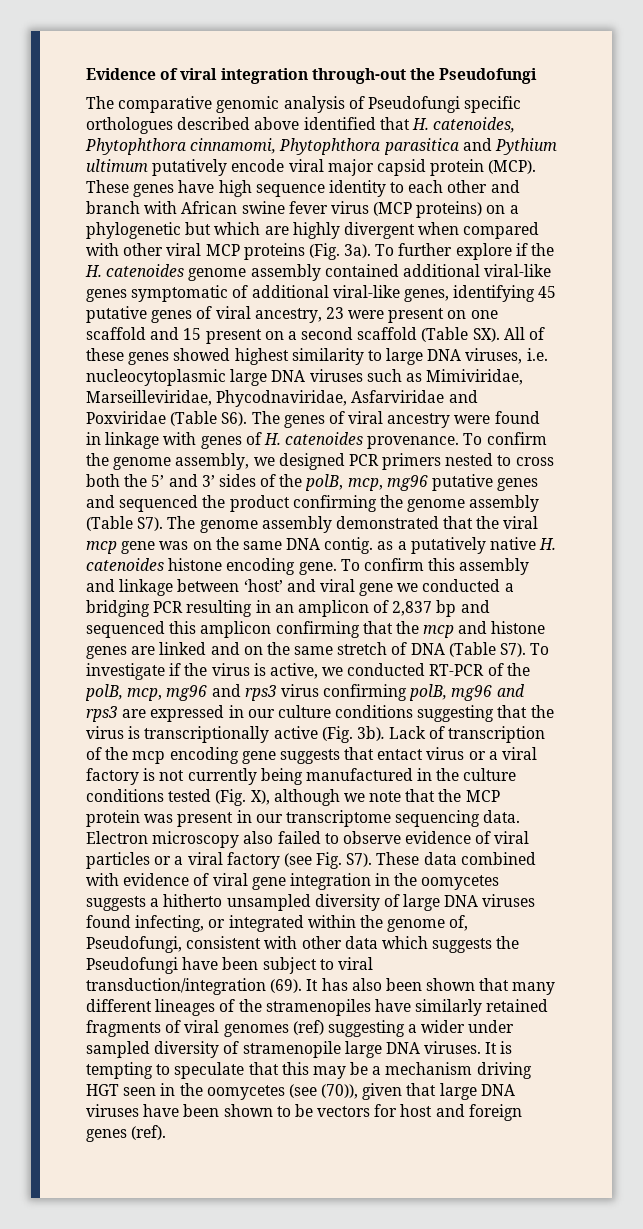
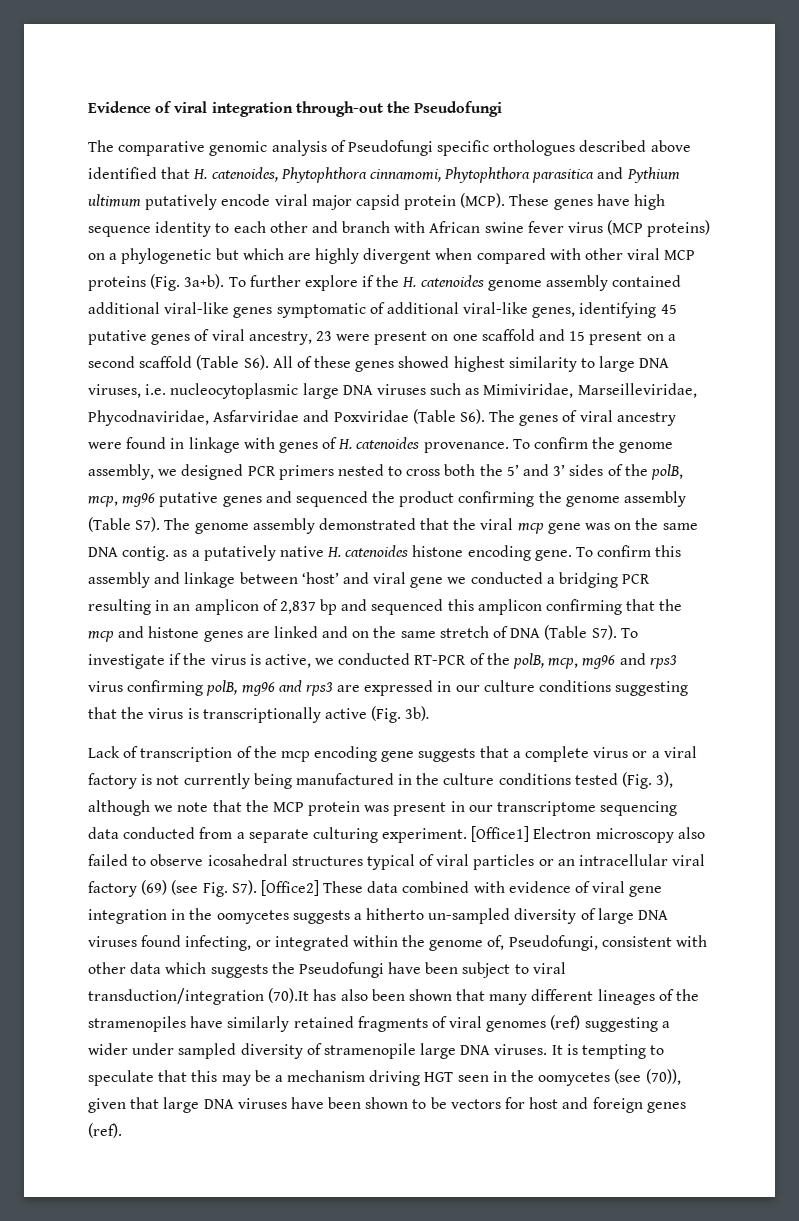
- These genes have high sequence identity to each other and branch with African swine fever virus (MCP proteins) on a phylogenetic but which are highly divergent when compared with other viral MCP proteins (Fig. 3a).
+ These genes have high sequence identity to each other and branch with African swine fever virus (MCP proteins) on a phylogenetic but which are highly divergent when compared with other viral MCP proteins (Fig. 3a+b).
- To further explore if the H. catenoides genome assembly contained additional viral-like genes symptomatic of additional viral-like genes, identifying 45 putative genes of viral ancestry, 23 were present on one scaffold and 15 present on a second scaffold (Table SX). All of these genes showed highest similarity to large DNA viruses, i.e. nucleocytoplasmic large DNA viruses such as Mimiviridae, Marseilleviridae, Phycodnaviridae, Asfarviridae and Poxviridae (Table S6). The genes of viral ancestry were found in linkage with genes of H. catenoides provenance.
+ To further explore if the H. catenoides genome assembly contained additional viral-like genes symptomatic of additional viral-like genes, identifying 45 putative genes of viral ancestry, 23 were present on one scaffold and 15 present on a second scaffold (Table S6). All of these genes showed highest similarity to large DNA viruses, i.e. nucleocytoplasmic large DNA viruses such as Mimiviridae, Marseilleviridae, Phycodnaviridae, Asfarviridae and Poxviridae (Table S6). The genes of viral ancestry were found in linkage with genes of H. catenoides provenance.
- To confirm this assembly and linkage between ‘host’ and viral gene we conducted a bridging PCR resulting in an amplicon of 2,837 bp and sequenced this amplicon confirming that the mcp and histone genes are linked and on the same stretch of DNA (Table S7). To investigate if the virus is active, we conducted RT-PCR of the polB, mcp, mg96 and rps3 virus confirming polB, mg96 and rps3 are expressed in our culture conditions suggesting that the virus is transcriptionally active (Fig. 3b). Lack of transcription of the mcp encoding gene suggests that entact virus or a viral factory is not currently being manufactured in the culture conditions tested (Fig. X), although we note that the MCP protein was present in our transcriptome sequencing data. Electron microscopy also failed to observe evidence of viral particles or a viral factory (see Fig. S7). These data combined with evidence of viral gene integration in the oomycetes suggests a hitherto unsampled diversity of large DNA viruses found infecting, or integrated within the genome of, Pseudofungi, consistent with other data which suggests the Pseudofungi have been subject to viral transduction/integration (69). It has also been shown that many different lineages of the stramenopiles have similarly retained fragments of viral genomes (ref) suggesting a wider under sampled diversity of stramenopile large DNA viruses.
+ To confirm this assembly and linkage between ‘host’ and viral gene we conducted a bridging PCR resulting in an amplicon of 2,837 bp and sequenced this amplicon confirming that the mcp and histone genes are linked and on the same stretch of DNA (Table S7). To investigate if the virus is active, we conducted RT-PCR of the polB, mcp, mg96 and rps3 virus confirming polB, mg96 and rps3 are expressed in our culture conditions suggesting that the virus is transcriptionally active (Fig. 3b).
+ Lack of transcription of the mcp encoding gene suggests that a complete virus or a viral factory is not currently being manufactured in the culture conditions tested (Fig. 3), although we note that the MCP protein was present in our transcriptome sequencing data conducted from a separate culturing experiment. [Office1] Electron microscopy also failed to observe icosahedral structures typical of viral particles or an intracellular viral factory (69) (see Fig. S7). [Office2] These data combined with evidence of viral gene integration in the oomycetes suggests a hitherto un-sampled diversity of large DNA viruses found infecting, or integrated within the genome of, Pseudofungi, consistent with other data which suggests the Pseudofungi have been subject to viral transduction/integration (70).It has also been shown that many different lineages of the stramenopiles have similarly retained fragments of viral genomes (ref) suggesting a wider under sampled diversity of stramenopile large DNA viruses.

